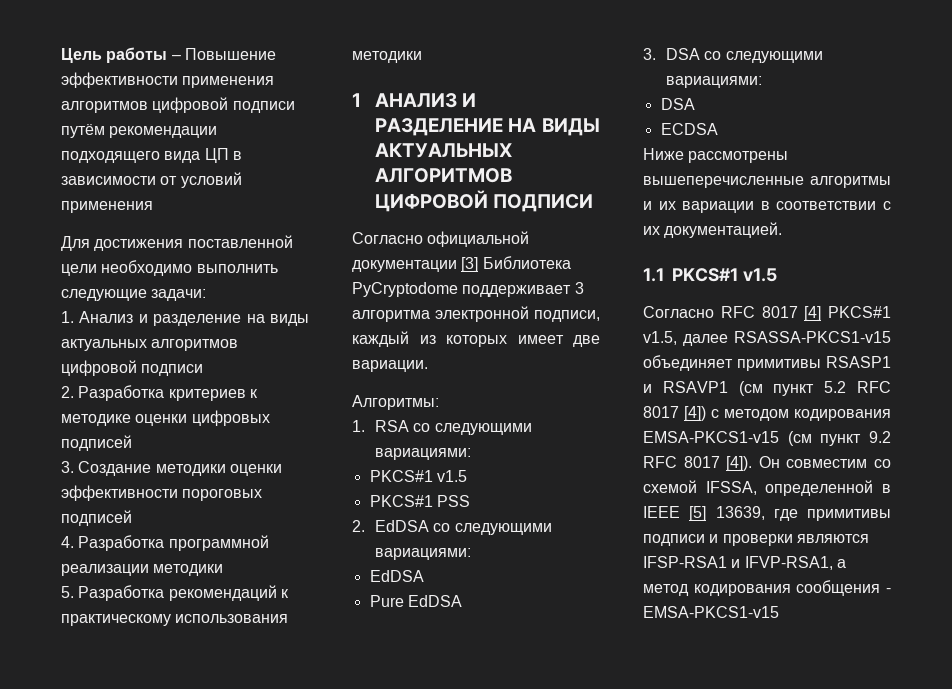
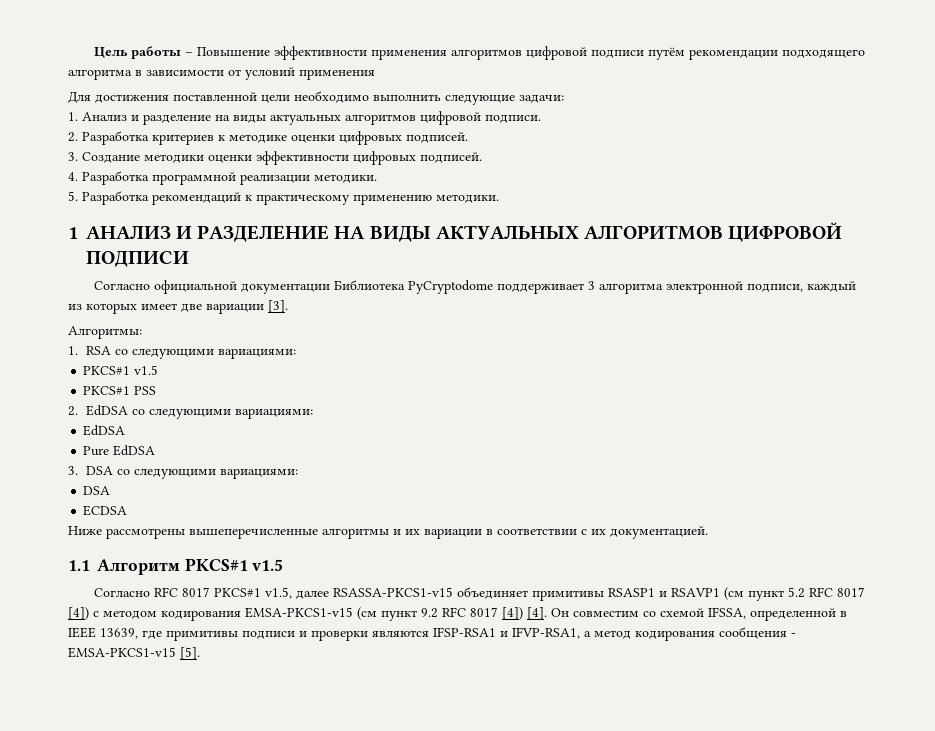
- Цель работы – Повышение эффективности применения алгоритмов цифровой подписи путём рекомендации подходящего вида ЦП в зависимости от условий применения
+ Цель работы – Повышение эффективности применения алгоритмов цифровой подписи путём рекомендации подходящего алгоритма в зависимости от условий применения
- 1. Анализ и разделение на виды актуальных алгоритмов цифровой подписи
+ 1. Анализ и разделение на виды актуальных алгоритмов цифровой подписи.
- 2. Разработка критериев к методике оценки цифровых подписей
+ 2. Разработка критериев к методике оценки цифровых подписей.
- 3. Создание методики оценки эффективности пороговых подписей
+ 3. Создание методики оценки эффективности цифровых подписей.
- 4. Разработка программной реализации методики
+ 4. Разработка программной реализации методики.
- 5. Разработка рекомендаций к практическому использования методики
+ 5. Разработка рекомендаций к практическому применению методики.
- Согласно официальной документации [3] Библиотека PyCryptodome поддерживает 3 алгоритма электронной подписи, каждый из которых имеет две вариации.
+ Согласно официальной документации Библиотека PyCryptodome поддерживает 3 алгоритма электронной подписи, каждый из которых имеет две вариации [3].
- 1.1 PKCS#1 v1.5
+ 1.1 Алгоритм PKCS#1 v1.5
- Согласно RFC 8017 [4] PKCS#1 v1.5, далее RSASSA-PKCS1-v15 объединяет примитивы RSASP1 и RSAVP1 (см пункт 5.2 RFC 8017 [4]) с методом кодирования EMSA-PKCS1-v15 (см пункт 9.2 RFC 8017 [4]).
+ Согласно RFC 8017 PKCS#1 v1.5, далее RSASSA-PKCS1-v15 объединяет примитивы RSASP1 и RSAVP1 (см пункт 5.2 RFC 8017 [4]) с методом кодирования EMSA-PKCS1-v15 (см пункт 9.2 RFC 8017 [4]) [4].
- Он совместим со схемой IFSSA, определенной в IEEE [5] 13639, где примитивы подписи и проверки являются IFSP-RSA1 и IFVP-RSA1, а метод кодирования сообщения - EMSA-PKCS1-v15
+ Он совместим со схемой IFSSA, определенной в IEEE 13639, где примитивы подписи и проверки являются IFSP-RSA1 и IFVP-RSA1, а метод кодирования сообщения - EMSA-PKCS1-v15 [5].

